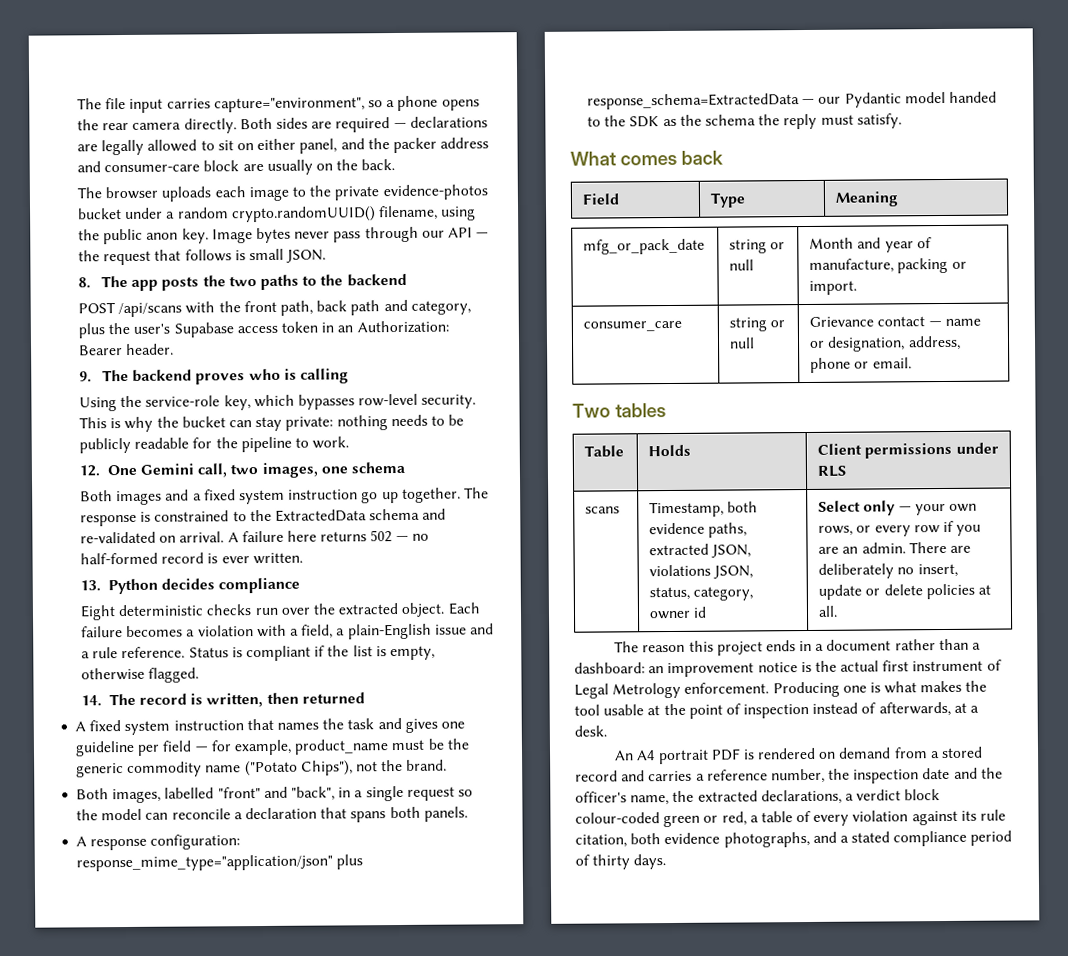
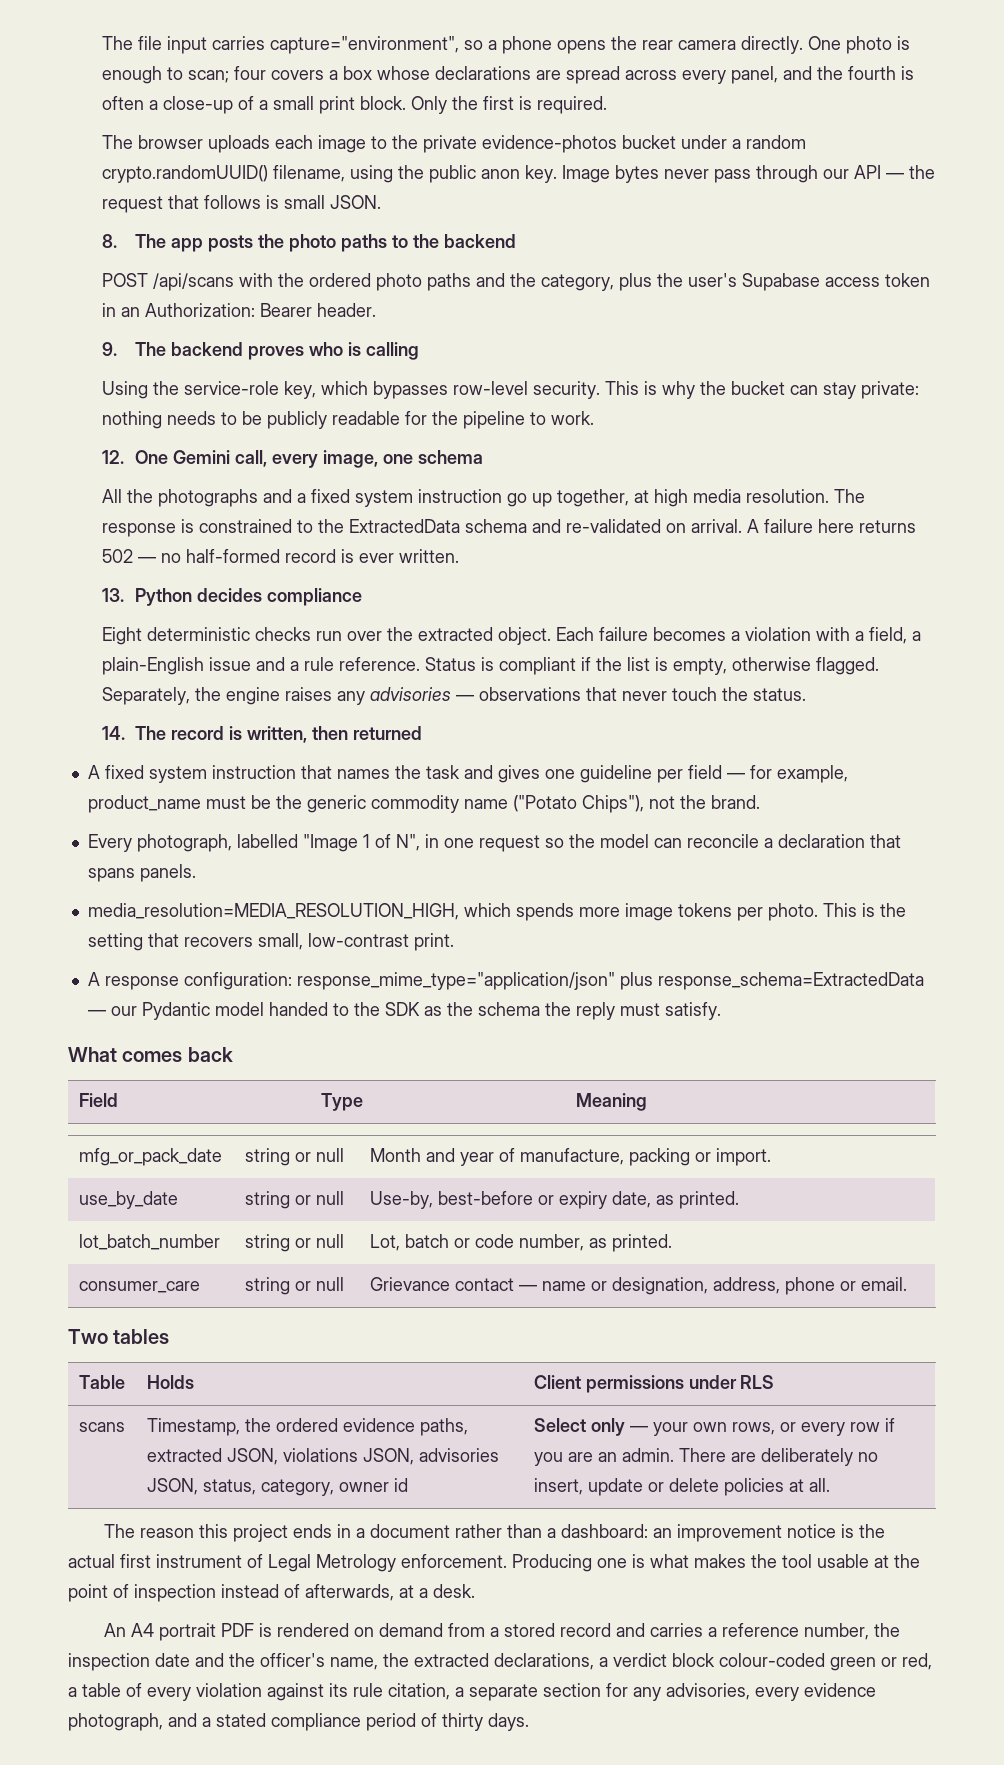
- Both sides are required — declarations are legally allowed to sit on either panel, and the packer address and consumer-care block are usually on the back.
+ One photo is enough to scan; four covers a box whose declarations are spread across every panel, and the fourth is often a close-up of a small print block. Only the first is required.
- 8. The app posts the two paths to the backend
+ 8. The app posts the photo paths to the backend
- POST /api/scans with the front path, back path and category, plus the user's Supabase access token in an Authorization: Bearer header.
+ POST /api/scans with the ordered photo paths and the category, plus the user's Supabase access token in an Authorization: Bearer header.
- 12. One Gemini call, two images, one schema
+ 12. One Gemini call, every image, one schema
- Both images and a fixed system instruction go up together.
+ All the photographs and a fixed system instruction go up together, at high media resolution.
+ Separately, the engine raises any advisories — observations that never touch the status.
- Both images, labelled "front" and "back", in a single request so the model can reconcile a declaration that spans both panels.
+ Every photograph, labelled "Image 1 of N", in one request so the model can reconcile a declaration that spans panels.
+ media_resolution=MEDIA_RESOLUTION_HIGH, which spends more image tokens per photo. This is the setting that recovers small, low-contrast print.
+ use_by_date | string or null | Use-by, best-before or expiry date, as printed.
+ lot_batch_number | string or null | Lot, batch or code number, as printed.
- Timestamp, both evidence paths, extracted JSON, violations JSON, status, category, owner id
+ Timestamp, the ordered evidence paths, extracted JSON, violations JSON, advisories JSON, status, category, owner id
- An A4 portrait PDF is rendered on demand from a stored record and carries a reference number, the inspection date and the officer's name, the extracted declarations, a verdict block colour-coded green or red, a table of every violation against its rule citation, both evidence photographs, and a stated compliance period of thirty days.
+ An A4 portrait PDF is rendered on demand from a stored record and carries a reference number, the inspection date and the officer's name, the extracted declarations, a verdict block colour-coded green or red, a table of every violation against its rule citation, a separate section for any advisories, every evidence photograph, and a stated compliance period of thirty days.

